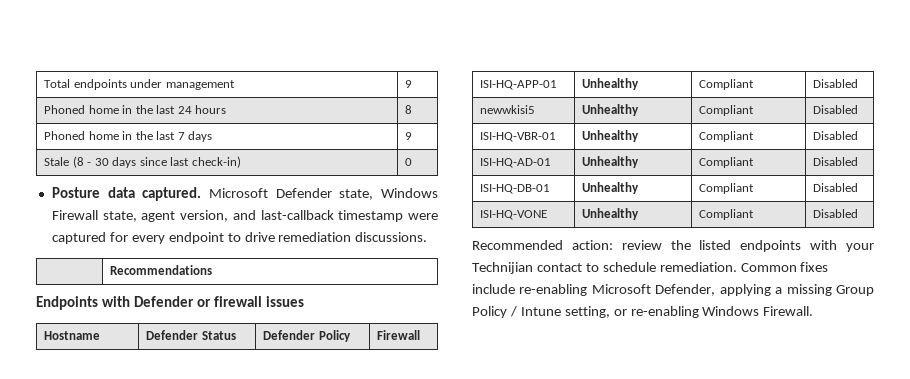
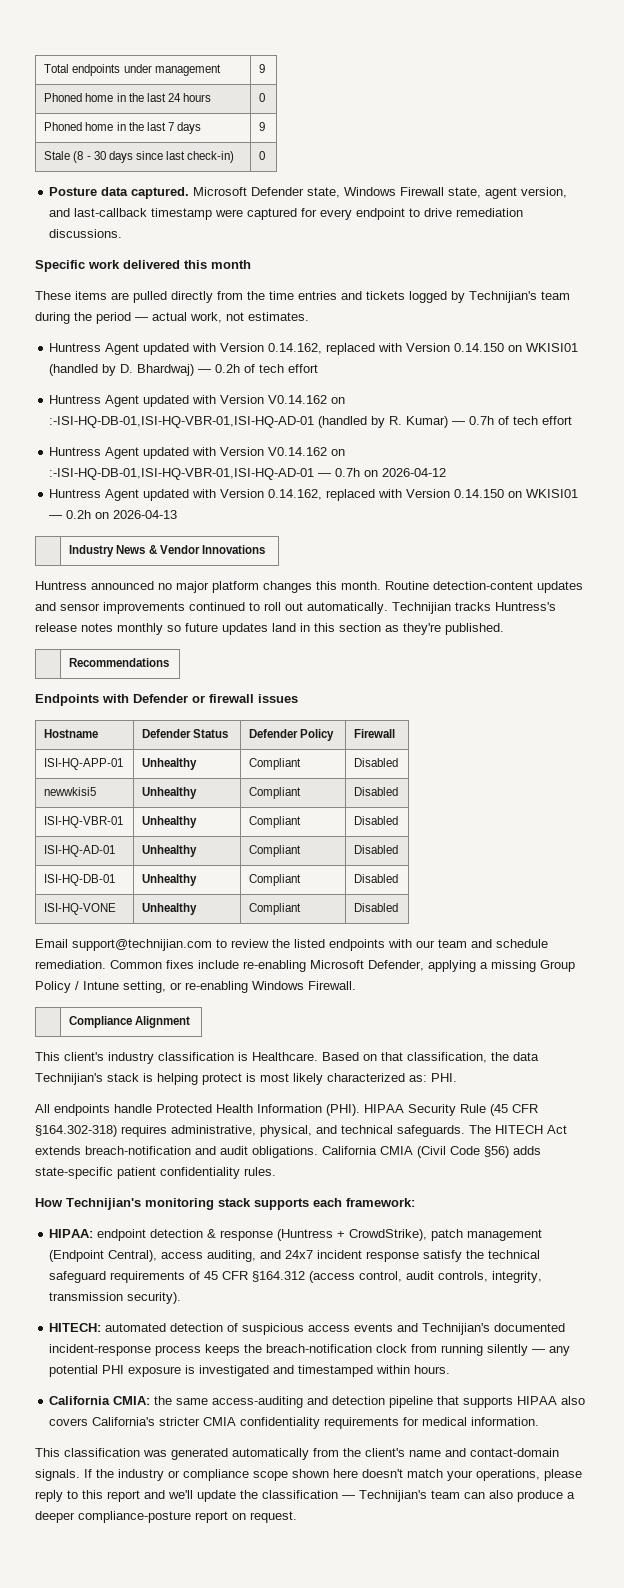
- Phoned home in the last 24 hours | 8
+ Phoned home in the last 24 hours | 0
+ Specific work delivered this month
+ These items are pulled directly from the time entries and tickets logged by Technijian's team during the period — actual work, not estimates.
+ Huntress Agent updated with Version 0.14.162, replaced with Version 0.14.150 on WKISI01 (handled by D. Bhardwaj) — 0.2h of tech effort
+ Huntress Agent updated with Version V0.14.162 on :-ISI-HQ-DB-01,ISI-HQ-VBR-01,ISI-HQ-AD-01 (handled by R. Kumar) — 0.7h of tech effort
+ Huntress Agent updated with Version V0.14.162 on :-ISI-HQ-DB-01,ISI-HQ-VBR-01,ISI-HQ-AD-01 — 0.7h on 2026-04-12
+ Huntress Agent updated with Version 0.14.162, replaced with Version 0.14.150 on WKISI01 — 0.2h on 2026-04-13
+ | Industry News & Vendor Innovations
+ Huntress announced no major platform changes this month. Routine detection-content updates and sensor improvements continued to roll out automatically. Technijian tracks Huntress's release notes monthly so future updates land in this section as they're published.
- Recommended action: review the listed endpoints with your Technijian contact to schedule remediation.
+ Email support@technijian.com to review the listed endpoints with our team and schedule remediation.
+ | Compliance Alignment
+ This client's industry classification is Healthcare. Based on that classification, the data Technijian's stack is helping protect is most likely characterized as: PHI.
+ All endpoints handle Protected Health Information (PHI). HIPAA Security Rule (45 CFR §164.302-318) requires administrative, physical, and technical safeguards. The HITECH Act extends breach-notification and audit obligations. California CMIA (Civil Code §56) adds state-specific patient confidentiality rules.
+ How Technijian's monitoring stack supports each framework:
+ HIPAA: endpoint detection & response (Huntress + CrowdStrike), patch management (Endpoint Central), access auditing, and 24x7 incident response satisfy the technical safeguard requirements of 45 CFR §164.312 (access control, audit controls, integrity, transmission security).
+ HITECH: automated detection of suspicious access events and Technijian's documented incident-response process keeps the breach-notification clock from running silently — any potential PHI exposure is investigated and timestamped within hours.
+ California CMIA: the same access-auditing and detection pipeline that supports HIPAA also covers California's stricter CMIA confidentiality requirements for medical information.
+ This classification was generated automatically from the client's name and contact-domain signals. If the industry or compliance scope shown here doesn't match your operations, please reply to this report and we'll update the classification — Technijian's team can also produce a deeper compliance-posture report on request.

